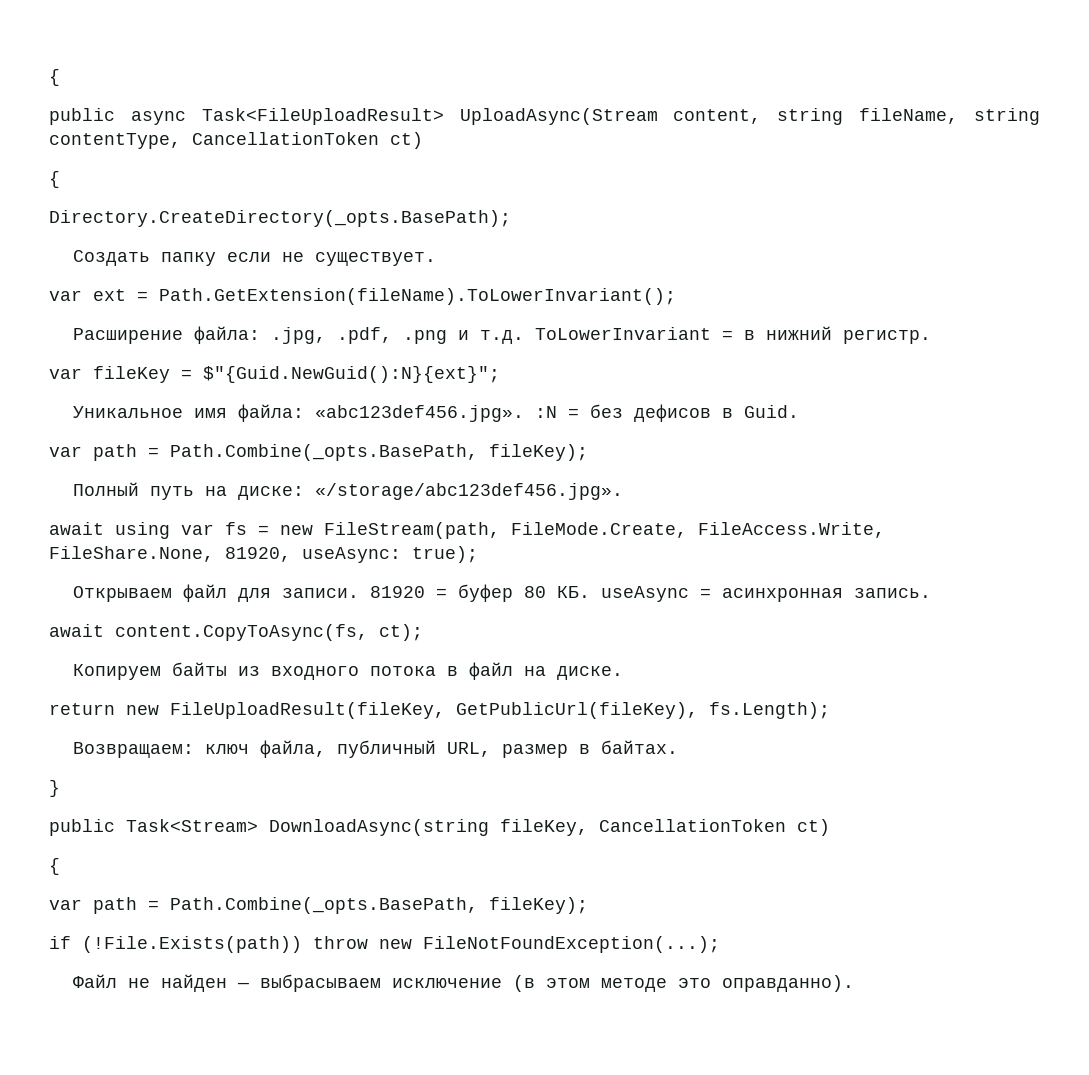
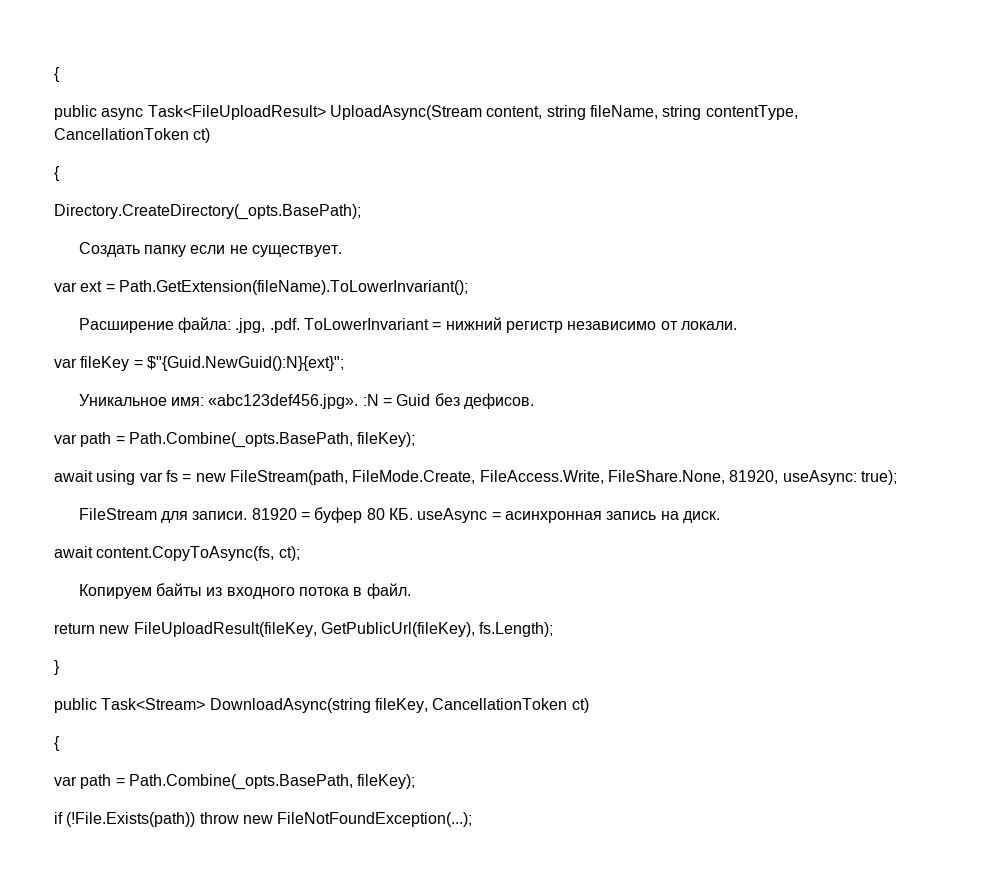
- Расширение файла: .jpg, .pdf, .png и т.д. ToLowerInvariant = в нижний регистр.
+ Расширение файла: .jpg, .pdf. ToLowerInvariant = нижний регистр независимо от локали.
- Уникальное имя файла: «abc123def456.jpg». :N = без дефисов в Guid.
+ Уникальное имя: «abc123def456.jpg». :N = Guid без дефисов.
  var path = Path.Combine(_opts.BasePath, fileKey);
- Полный путь на диске: «/storage/abc123def456.jpg».
- Открываем файл для записи.
+ FileStream для записи.
- 81920 = буфер 80 КБ. useAsync = асинхронная запись.
+ 81920 = буфер 80 КБ. useAsync = асинхронная запись на диск.
- Копируем байты из входного потока в файл на диске.
+ Копируем байты из входного потока в файл.
- Возвращаем: ключ файла, публичный URL, размер в байтах.
- Файл не найден — выбрасываем исключение (в этом методе это оправданно).

